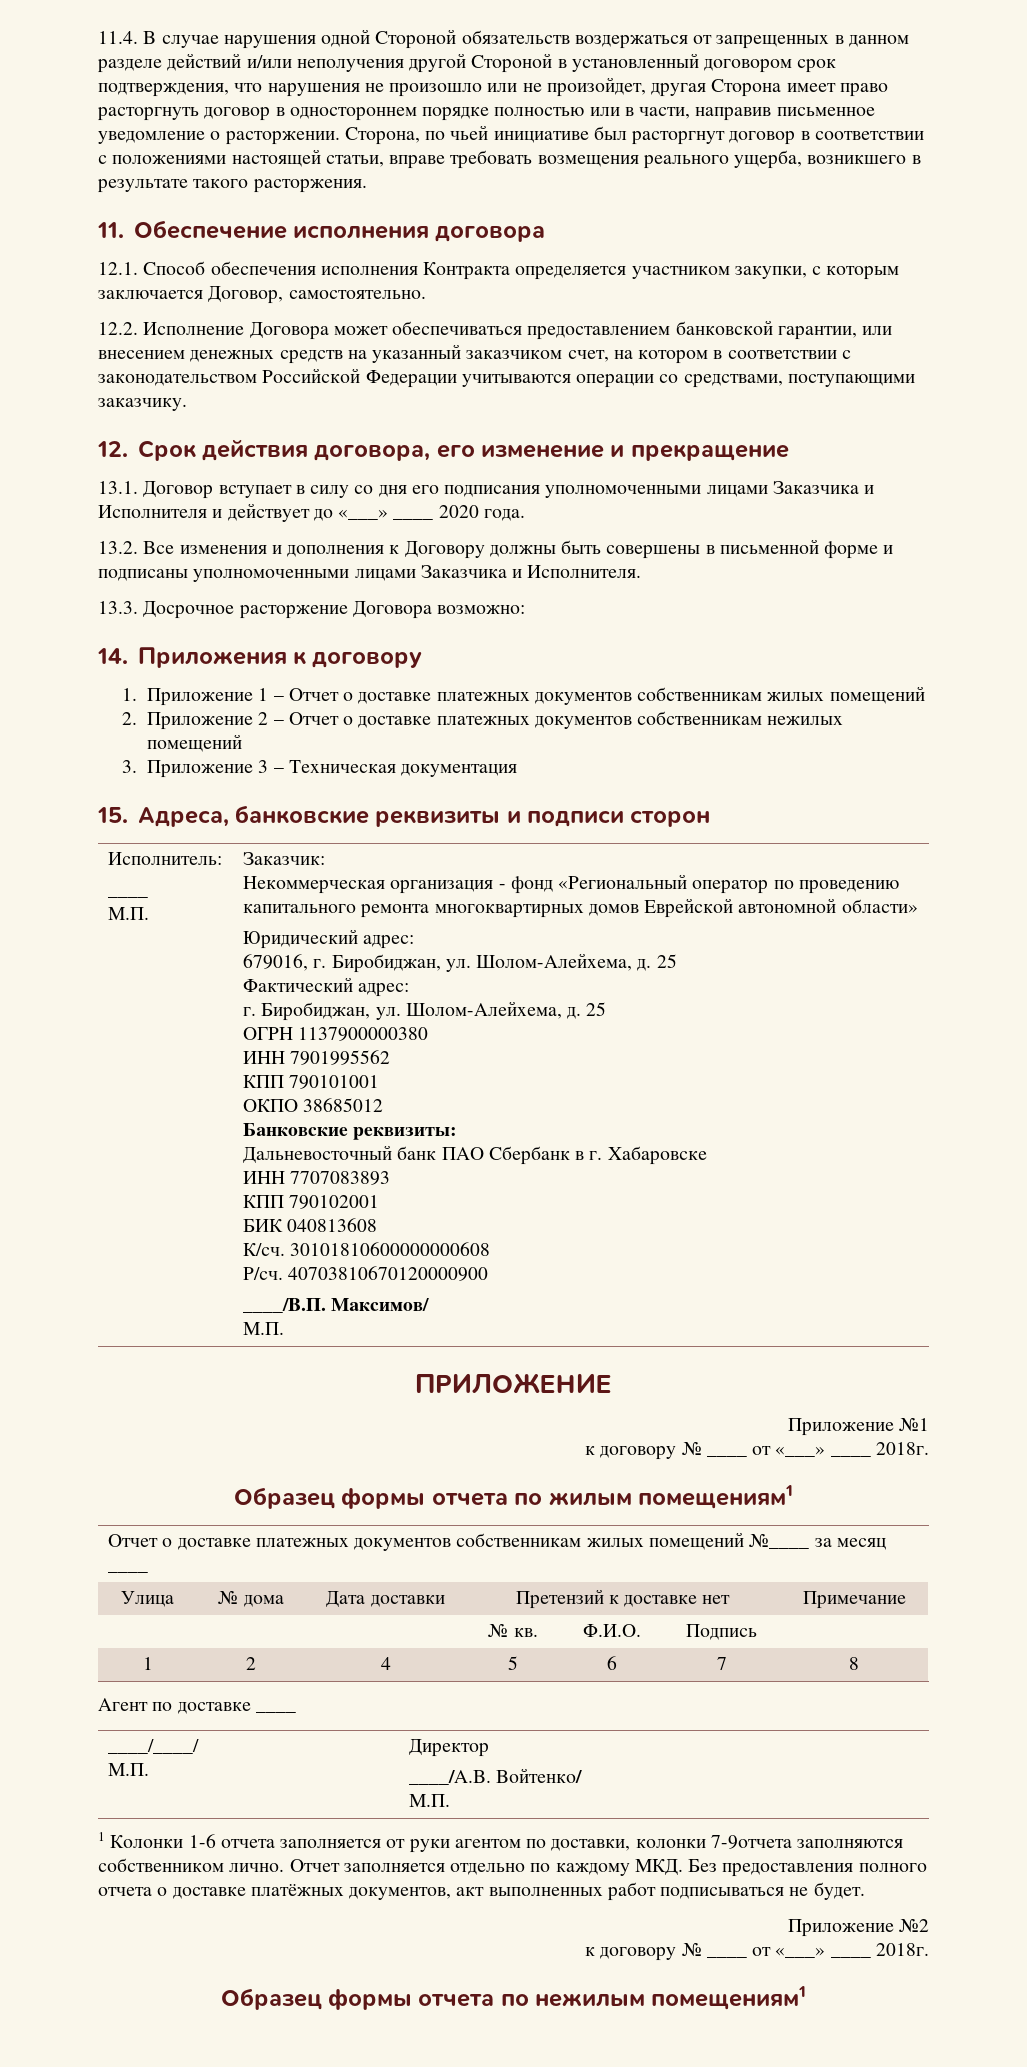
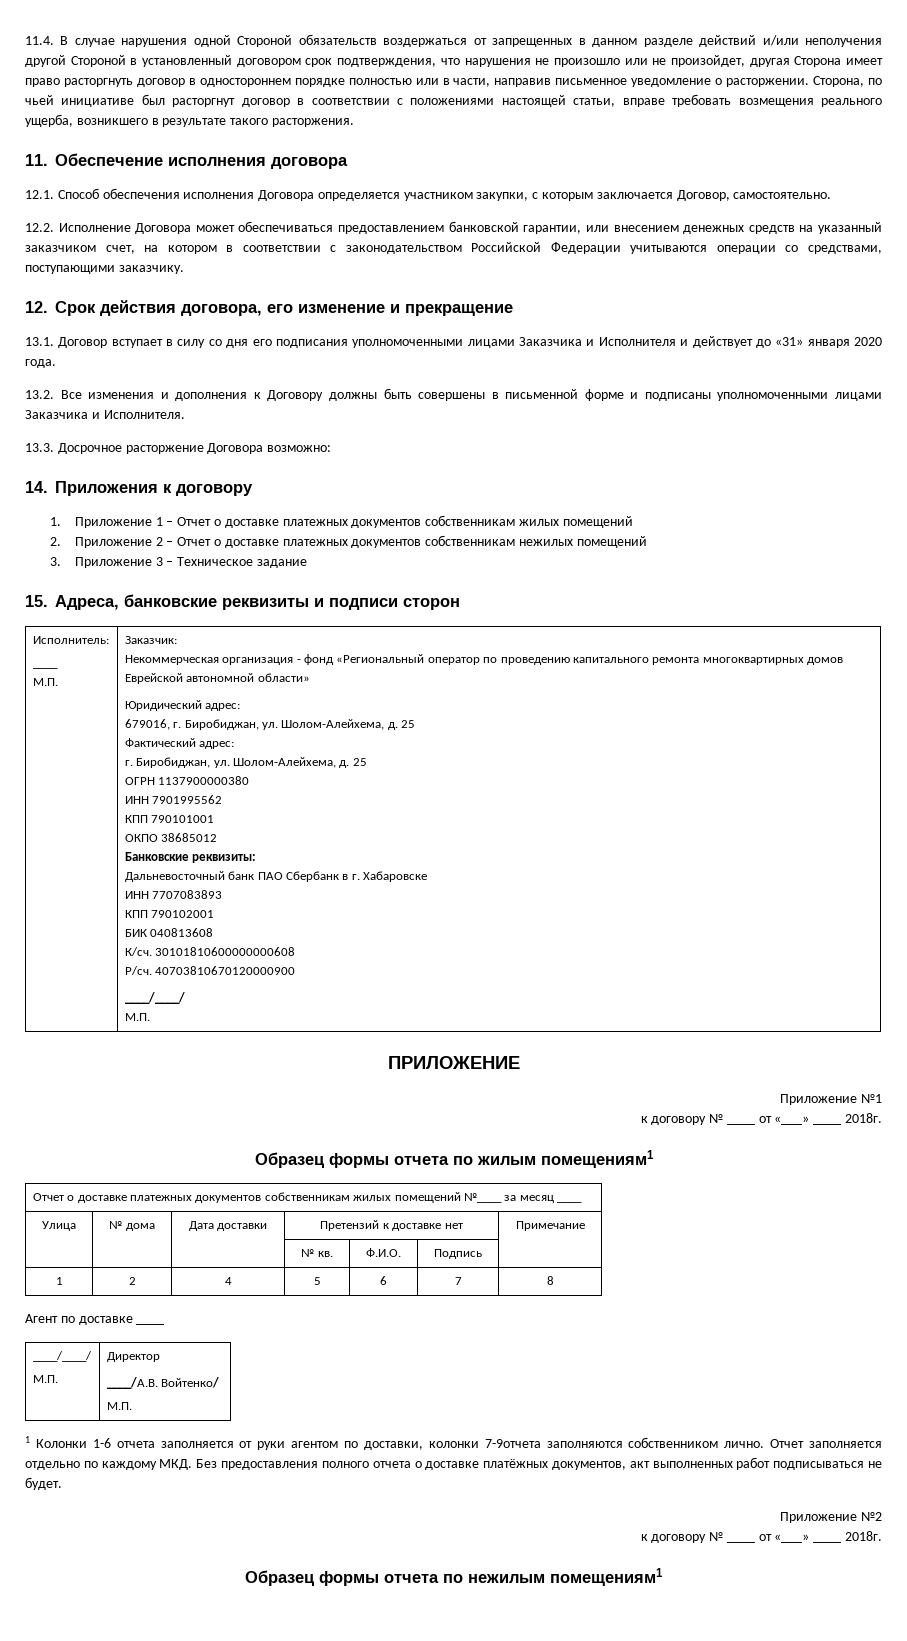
- 12.1. Способ обеспечения исполнения Контракта определяется участником закупки, с которым заключается Договор, самостоятельно.
+ 12.1. Способ обеспечения исполнения Договора определяется участником закупки, с которым заключается Договор, самостоятельно.
- 13.1. Договор вступает в силу со дня его подписания уполномоченными лицами Заказчика и Исполнителя и действует до «___» ____ 2020 года.
+ 13.1. Договор вступает в силу со дня его подписания уполномоченными лицами Заказчика и Исполнителя и действует до «31» января 2020 года.
- 3. Приложение 3 – Техническая документация
+ 3. Приложение 3 – Техническое задание
  40703810670120000900
- ____/В.П. Максимов/
+ ____/____/

